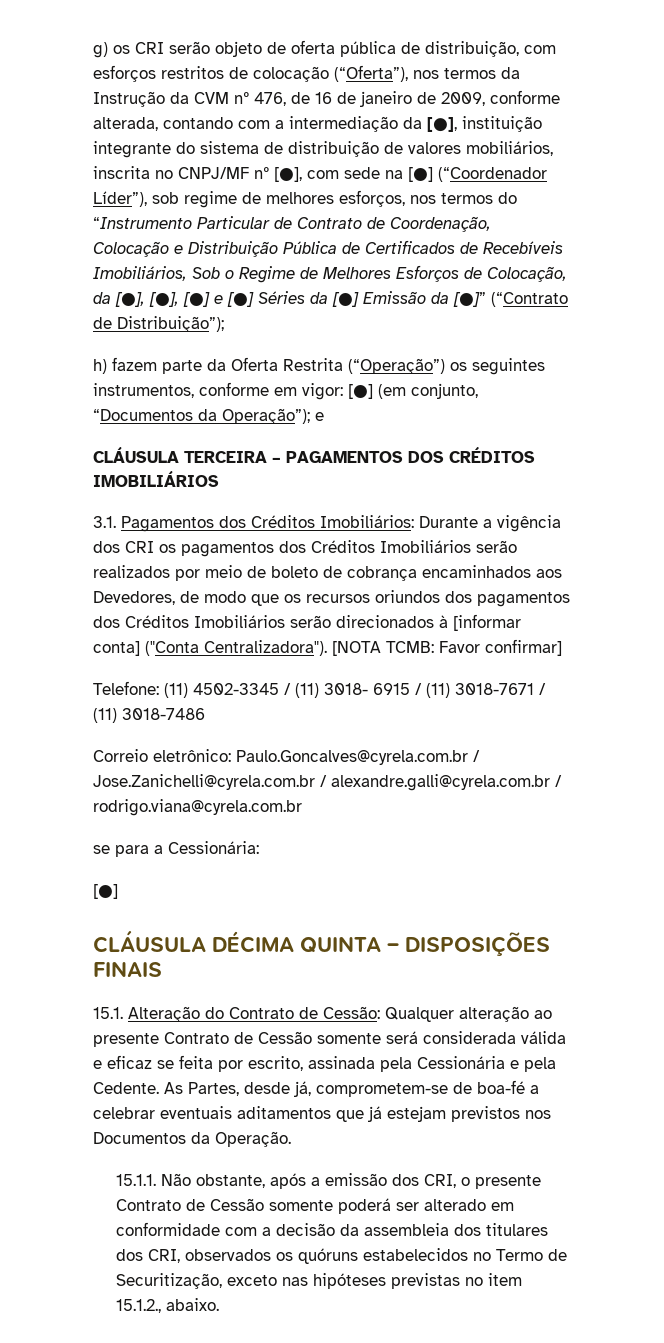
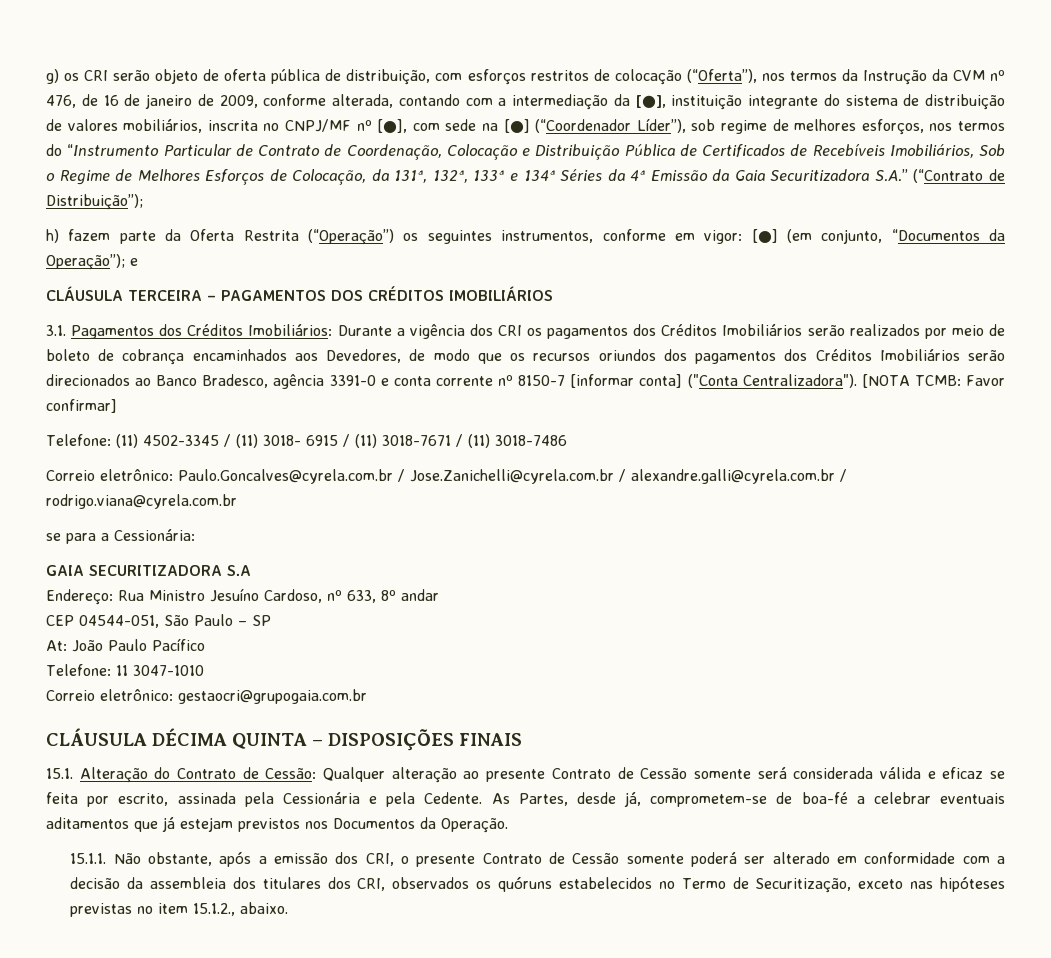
- g) os CRI serão objeto de oferta pública de distribuição, com esforços restritos de colocação (“Oferta”), nos termos da Instrução da CVM nº 476, de 16 de janeiro de 2009, conforme alterada, contando com a intermediação da [●], instituição integrante do sistema de distribuição de valores mobiliários, inscrita no CNPJ/MF nº [●], com sede na [●] (“Coordenador Líder”), sob regime de melhores esforços, nos termos do “Instrumento Particular de Contrato de Coordenação, Colocação e Distribuição Pública de Certificados de Recebíveis Imobiliários, Sob o Regime de Melhores Esforços de Colocação, da [●], [●], [●] e [●] Séries da [●] Emissão da [●]” (“Contrato de Distribuição”);
+ g) os CRI serão objeto de oferta pública de distribuição, com esforços restritos de colocação (“Oferta”), nos termos da Instrução da CVM nº 476, de 16 de janeiro de 2009, conforme alterada, contando com a intermediação da [●], instituição integrante do sistema de distribuição de valores mobiliários, inscrita no CNPJ/MF nº [●], com sede na [●] (“Coordenador Líder”), sob regime de melhores esforços, nos termos do “Instrumento Particular de Contrato de Coordenação, Colocação e Distribuição Pública de Certificados de Recebíveis Imobiliários, Sob o Regime de Melhores Esforços de Colocação, da 131ª, 132ª, 133ª e 134ª Séries da 4ª Emissão da Gaia Securitizadora S.A.” (“Contrato de Distribuição”);
- 3.1. Pagamentos dos Créditos Imobiliários: Durante a vigência dos CRI os pagamentos dos Créditos Imobiliários serão realizados por meio de boleto de cobrança encaminhados aos Devedores, de modo que os recursos oriundos dos pagamentos dos Créditos Imobiliários serão direcionados à [informar conta] ("Conta Centralizadora").
+ 3.1. Pagamentos dos Créditos Imobiliários: Durante a vigência dos CRI os pagamentos dos Créditos Imobiliários serão realizados por meio de boleto de cobrança encaminhados aos Devedores, de modo que os recursos oriundos dos pagamentos dos Créditos Imobiliários serão direcionados ao Banco Bradesco, agência 3391-0 e conta corrente nº 8150-7 [informar conta] ("Conta Centralizadora").
  se para a Cessionária:
- [●]
+ GAIA SECURITIZADORA S.A
+ Endereço: Rua Ministro Jesuíno Cardoso, nº 633, 8º andar
+ CEP 04544-051, São Paulo – SP
+ At: João Paulo Pacífico
+ Telefone: 11 3047-1010
+ Correio eletrônico: gestaocri@grupogaia.com.br

